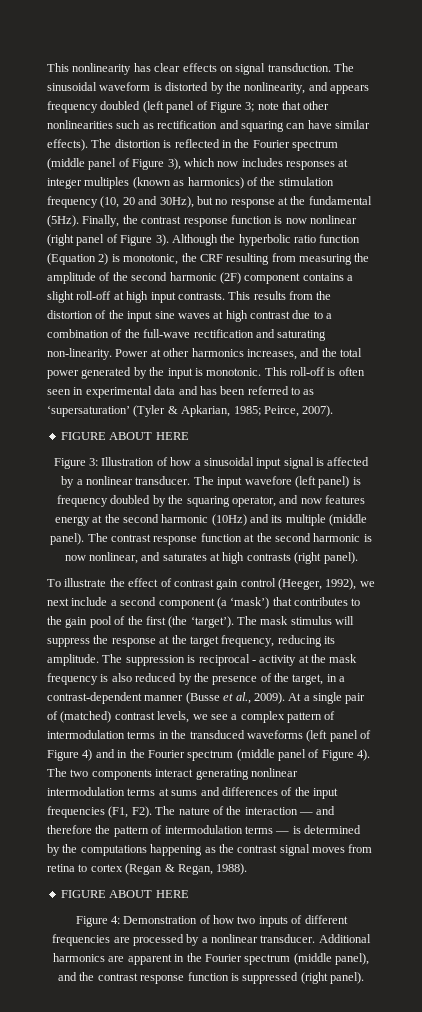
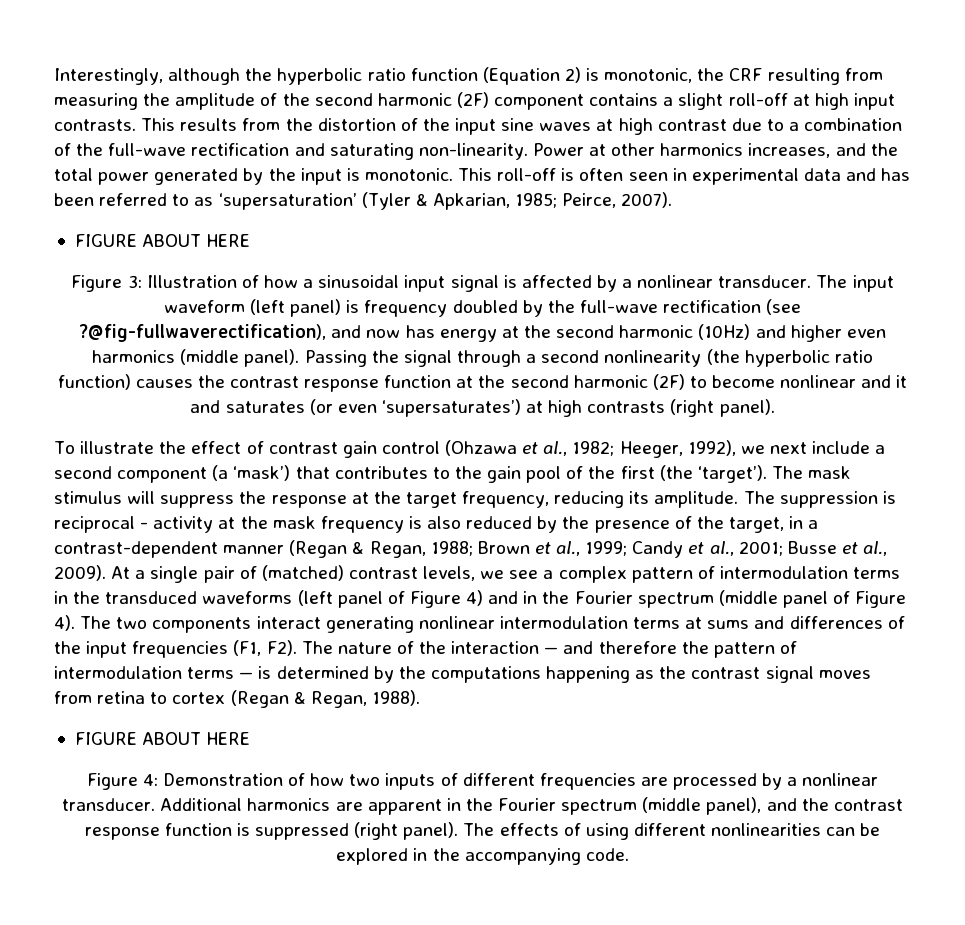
- This nonlinearity has clear effects on signal transduction. The sinusoidal waveform is distorted by the nonlinearity, and appears frequency doubled (left panel of Figure 3; note that other nonlinearities such as rectification and squaring can have similar effects). The distortion is reflected in the Fourier spectrum (middle panel of Figure 3), which now includes responses at integer multiples (known as harmonics) of the stimulation frequency (10, 20 and 30Hz), but no response at the fundamental (5Hz). Finally, the contrast response function is now nonlinear (right panel of Figure 3). Although the hyperbolic ratio function (Equation 2) is monotonic, the CRF resulting from measuring the amplitude of the second harmonic (2F) component contains a slight roll-off at high input contrasts.
+ Interestingly, although the hyperbolic ratio function (Equation 2) is monotonic, the CRF resulting from measuring the amplitude of the second harmonic (2F) component contains a slight roll-off at high input contrasts.
- The input wavefore (left panel) is frequency doubled by the squaring operator, and now features energy at the second harmonic (10Hz) and its multiple (middle panel). The contrast response function at the second harmonic is now nonlinear, and saturates at high contrasts (right panel).
+ The input waveform (left panel) is frequency doubled by the full-wave rectification (see ?@fig-fullwaverectification), and now has energy at the second harmonic (10Hz) and higher even harmonics (middle panel). Passing the signal through a second nonlinearity (the hyperbolic ratio function) causes the contrast response function at the second harmonic (2F) to become nonlinear and it and saturates (or even ‘supersaturates’) at high contrasts (right panel).
- To illustrate the effect of contrast gain control (Heeger, 1992), we next include a second component (a ‘mask’) that contributes to the gain pool of the first (the ‘target’).
+ To illustrate the effect of contrast gain control (Ohzawa et al., 1982; Heeger, 1992), we next include a second component (a ‘mask’) that contributes to the gain pool of the first (the ‘target’).
- The suppression is reciprocal - activity at the mask frequency is also reduced by the presence of the target, in a contrast-dependent manner (Busse et al., 2009).
+ The suppression is reciprocal - activity at the mask frequency is also reduced by the presence of the target, in a contrast-dependent manner (Regan & Regan, 1988; Brown et al., 1999; Candy et al., 2001; Busse et al., 2009).
+ The effects of using different nonlinearities can be explored in the accompanying code.

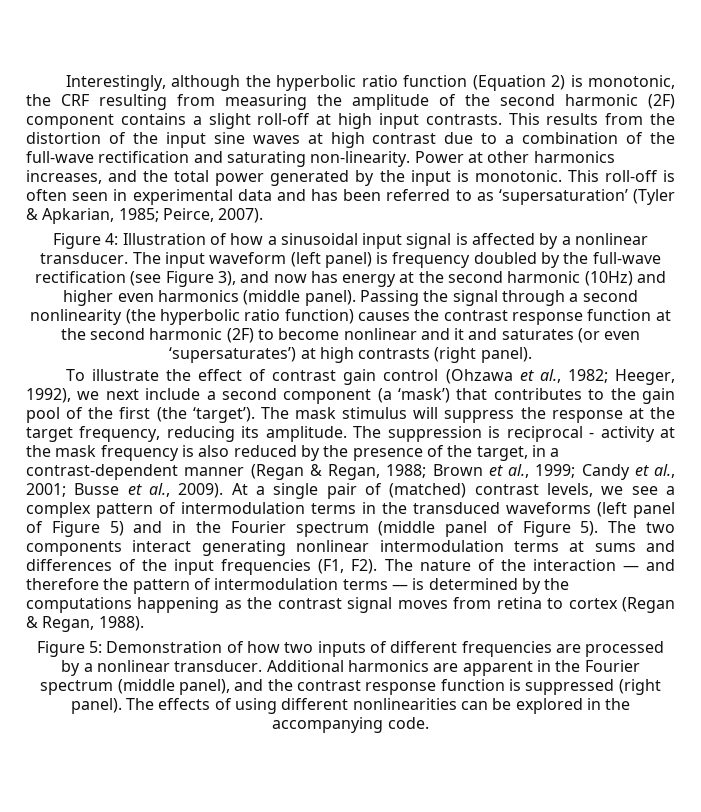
  This roll-off is often seen in experimental data and has been referred to as ‘supersaturation’ (Tyler & Apkarian, 1985; Peirce, 2007).
- FIGURE ABOUT HERE
- Figure 3: Illustration of how a sinusoidal input signal is affected by a nonlinear transducer.
+ Figure 4: Illustration of how a sinusoidal input signal is affected by a nonlinear transducer.
- The input waveform (left panel) is frequency doubled by the full-wave rectification (see ?@fig-fullwaverectification), and now has energy at the second harmonic (10Hz) and higher even harmonics (middle panel).
+ The input waveform (left panel) is frequency doubled by the full-wave rectification (see Figure 3), and now has energy at the second harmonic (10Hz) and higher even harmonics (middle panel).
- At a single pair of (matched) contrast levels, we see a complex pattern of intermodulation terms in the transduced waveforms (left panel of Figure 4) and in the Fourier spectrum (middle panel of Figure 4).
+ At a single pair of (matched) contrast levels, we see a complex pattern of intermodulation terms in the transduced waveforms (left panel of Figure 5) and in the Fourier spectrum (middle panel of Figure 5).
  The two components interact generating nonlinear intermodulation terms at sums and differences of the input frequencies (F1, F2). The nature of the interaction — and therefore the pattern of intermodulation terms — is determined by the computations happening as the contrast signal moves from retina to cortex (Regan & Regan, 1988).
- FIGURE ABOUT HERE
- Figure 4:
+ Figure 5:

